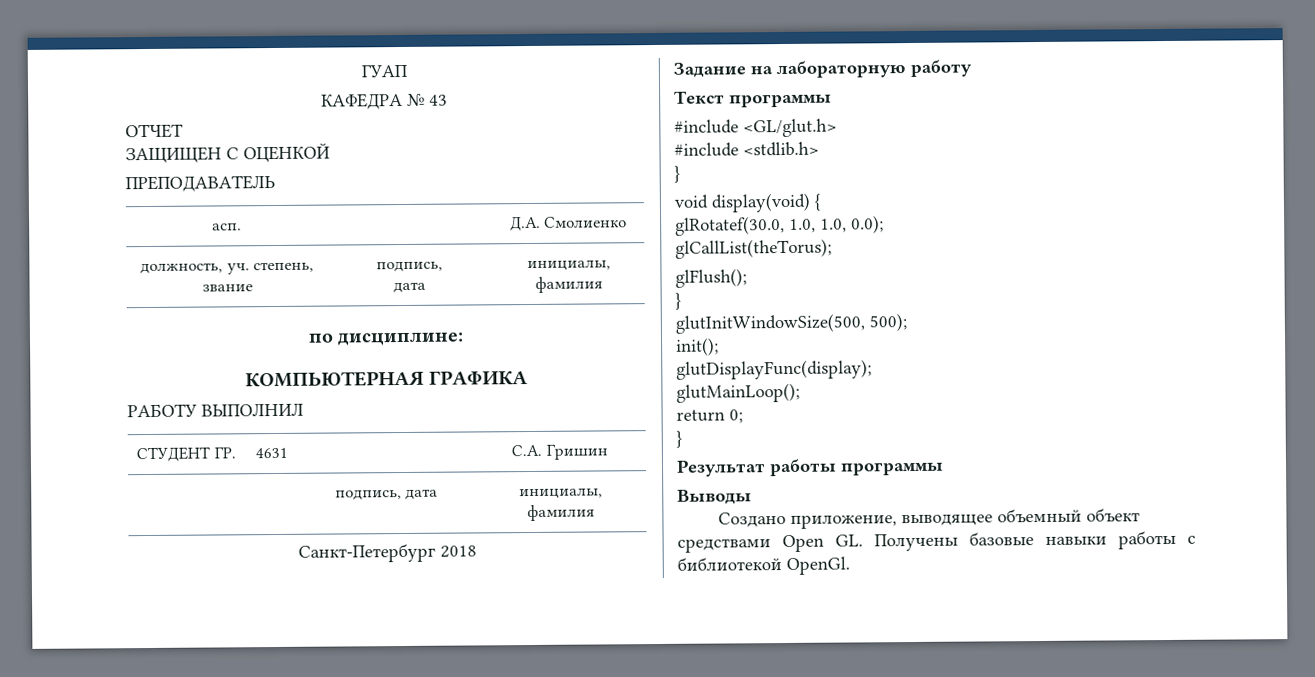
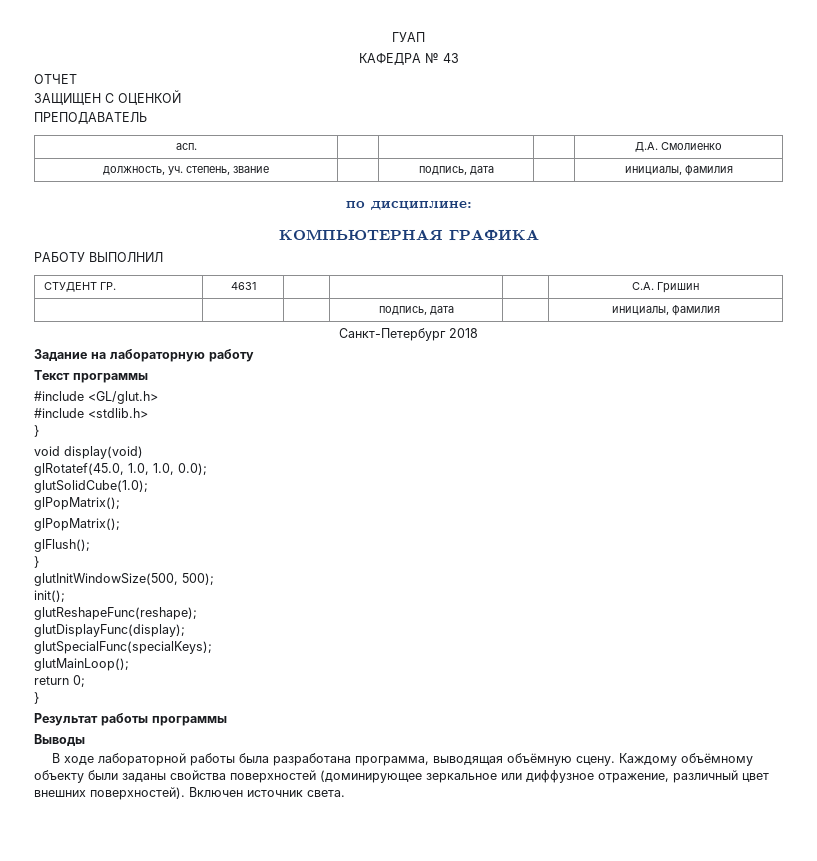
- void display(void) {
- glRotatef(30.0, 1.0, 1.0, 0.0);
+ void display(void)
+ glRotatef(45.0, 1.0, 1.0, 0.0);
- glCallList(theTorus);
+ glutSolidCube(1.0);
+ glPopMatrix();
+ glPopMatrix();
+ glutReshapeFunc(reshape);
+ glutSpecialFunc(specialKeys);
- Создано приложение, выводящее объемный объект средствами Open GL. Получены базовые навыки работы с библиотекой OpenGl.
+ В ходе лабораторной работы была разработана программа, выводящая объёмную сцену. Каждому объёмному объекту были заданы свойства поверхностей (доминирующее зеркальное или диффузное отражение, различный цвет внешних поверхностей). Включен источник света.

